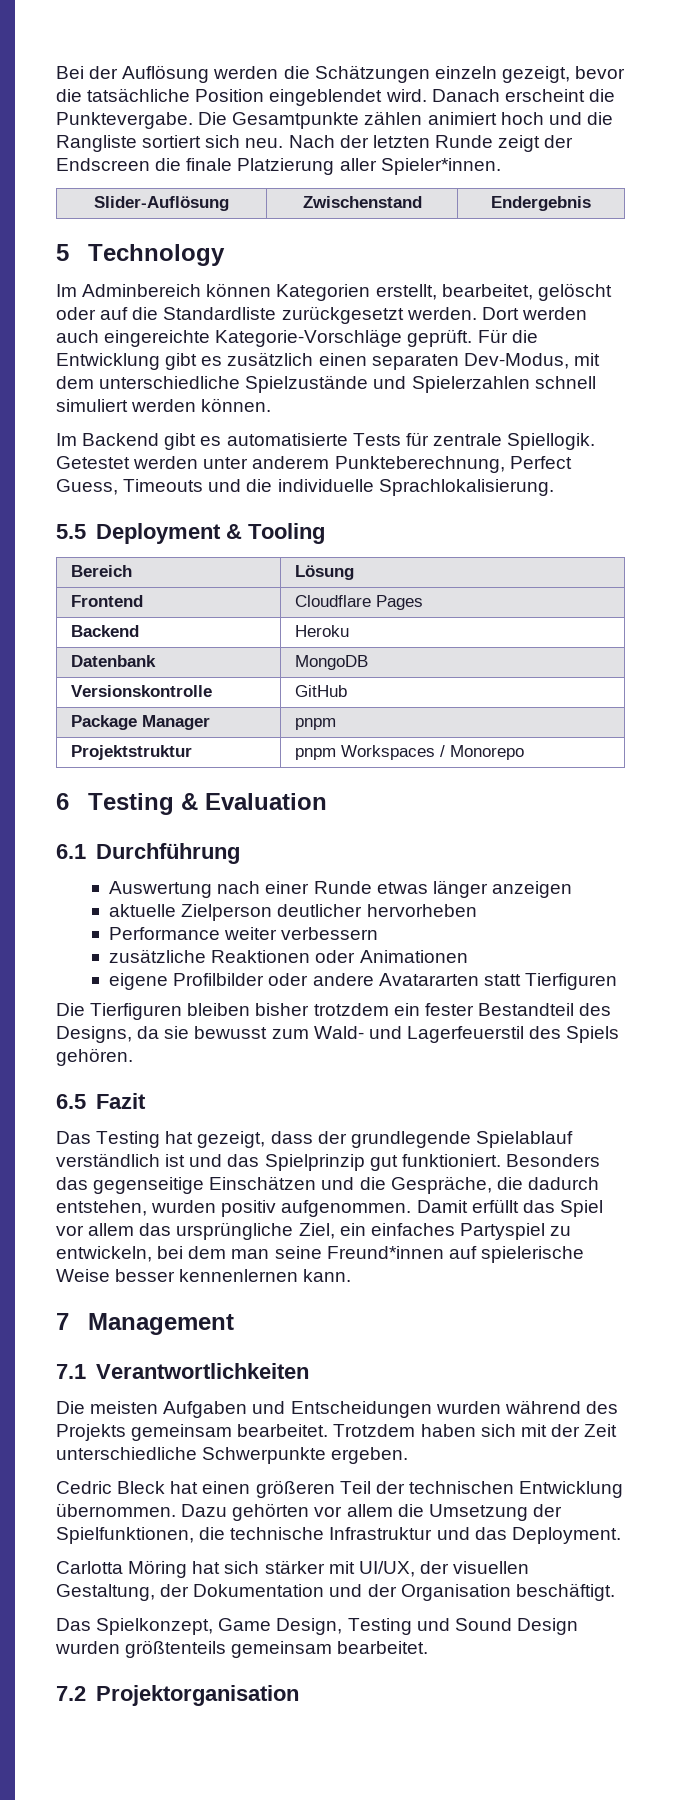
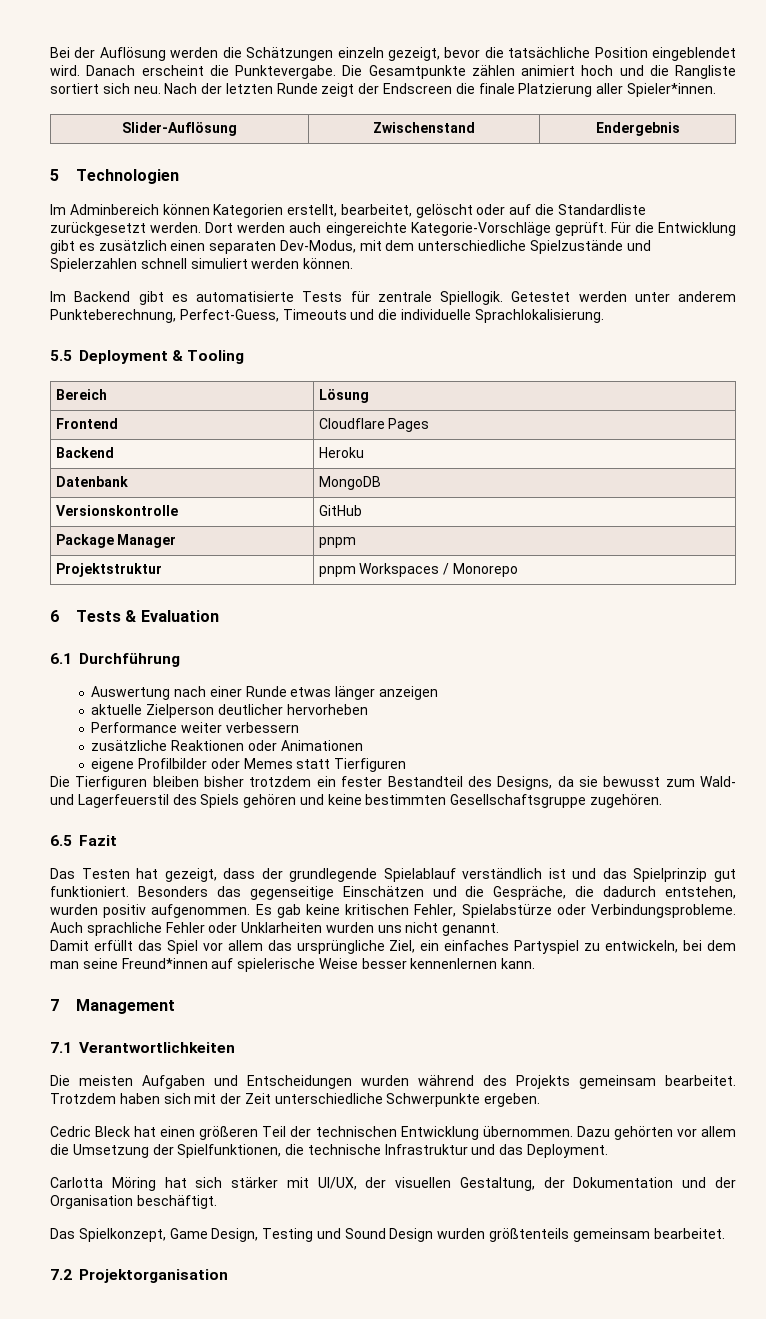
- 5 Technology
+ 5 Technologien
- Getestet werden unter anderem Punkteberechnung, Perfect Guess, Timeouts und die individuelle Sprachlokalisierung.
+ Getestet werden unter anderem Punkteberechnung, Perfect-Guess, Timeouts und die individuelle Sprachlokalisierung.
- 6 Testing & Evaluation
+ 6 Tests & Evaluation
- eigene Profilbilder oder andere Avatararten statt Tierfiguren
+ eigene Profilbilder oder Memes statt Tierfiguren
- Die Tierfiguren bleiben bisher trotzdem ein fester Bestandteil des Designs, da sie bewusst zum Wald- und Lagerfeuerstil des Spiels gehören.
+ Die Tierfiguren bleiben bisher trotzdem ein fester Bestandteil des Designs, da sie bewusst zum Wald- und Lagerfeuerstil des Spiels gehören und keine bestimmten Gesellschaftsgruppe zugehören.
- Das Testing hat gezeigt, dass der grundlegende Spielablauf verständlich ist und das Spielprinzip gut funktioniert.
+ Das Testen hat gezeigt, dass der grundlegende Spielablauf verständlich ist und das Spielprinzip gut funktioniert.
- Besonders das gegenseitige Einschätzen und die Gespräche, die dadurch entstehen, wurden positiv aufgenommen. Damit erfüllt das Spiel vor allem das ursprüngliche Ziel, ein einfaches Partyspiel zu entwickeln, bei dem man seine Freund*innen auf spielerische Weise besser kennenlernen kann.
+ Besonders das gegenseitige Einschätzen und die Gespräche, die dadurch entstehen, wurden positiv aufgenommen. Es gab keine kritischen Fehler, Spielabstürze oder Verbindungsprobleme. Auch sprachliche Fehler oder Unklarheiten wurden uns nicht genannt.
+ Damit erfüllt das Spiel vor allem das ursprüngliche Ziel, ein einfaches Partyspiel zu entwickeln, bei dem man seine Freund*innen auf spielerische Weise besser kennenlernen kann.

